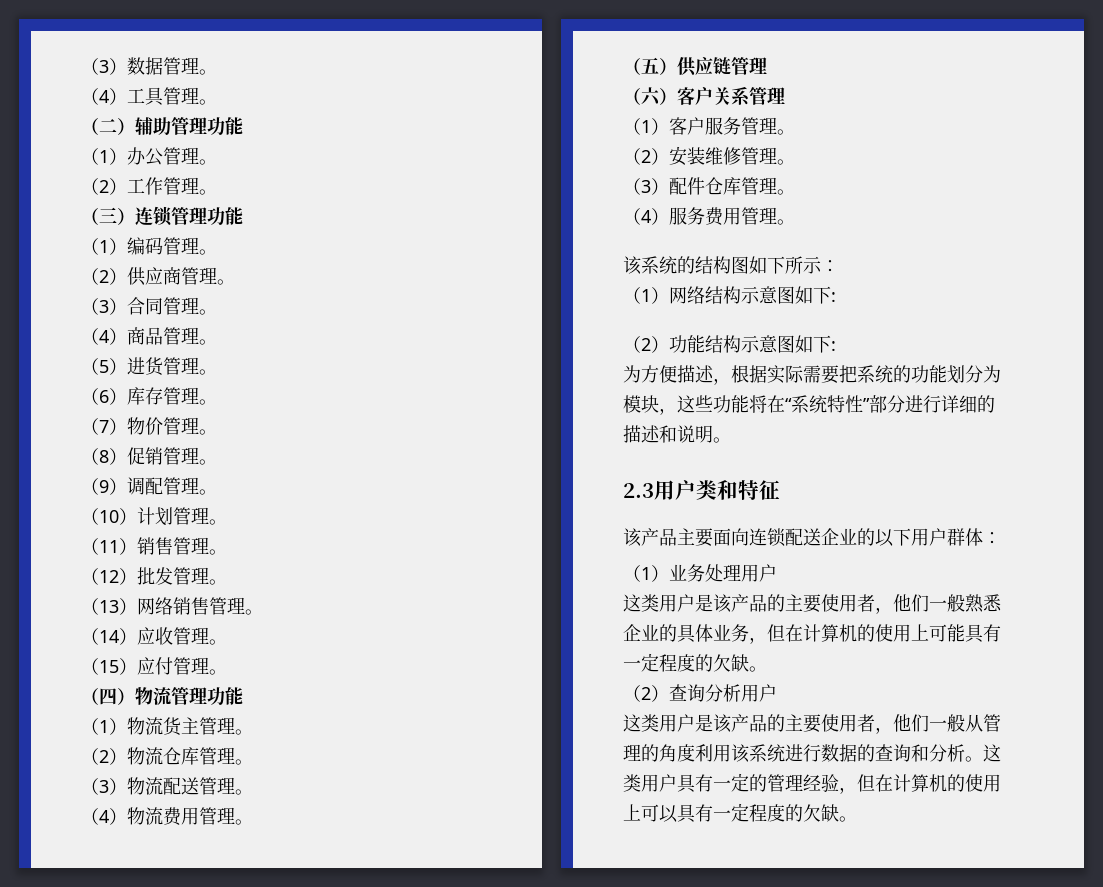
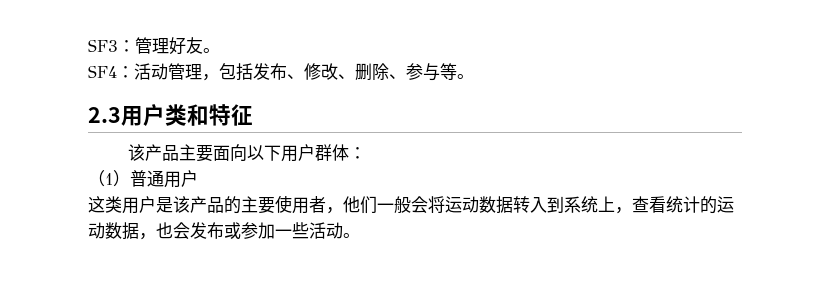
- （3）数据管理。
- （4）工具管理。
- （二）辅助管理功能
- （1）办公管理。
- （2）工作管理。
- （三）连锁管理功能
- （1）编码管理。
- （2）供应商管理。
- （3）合同管理。
- （4）商品管理。
- （5）进货管理。
- （6）库存管理。
- （7）物价管理。
- （8）促销管理。
- （9）调配管理。
- （10）计划管理。
- （11）销售管理。
- （12）批发管理。
- （13）网络销售管理。
- （14）应收管理。
- （15）应付管理。
- （四）物流管理功能
- （1）物流货主管理。
- （2）物流仓库管理。
- （3）物流配送管理。
- （4）物流费用管理。
- （五）供应链管理
- （六）客户关系管理
- （1）客户服务管理。
- （2）安装维修管理。
- （3）配件仓库管理。
- （4）服务费用管理。
- 该系统的结构图如下所示：
- （1）网络结构示意图如下:
- （2）功能结构示意图如下:
- 为方便描述，根据实际需要把系统的功能划分为模块，这些功能将在“系统特性”部分进行详细的描述和说明。
+ SF3：管理好友。
+ SF4：活动管理，包括发布、修改、删除、参与等。
- 该产品主要面向连锁配送企业的以下用户群体：
+ 该产品主要面向以下用户群体：
- （1）业务处理用户
+ （1）普通用户
- 这类用户是该产品的主要使用者，他们一般熟悉企业的具体业务，但在计算机的使用上可能具有一定程度的欠缺。
- （2）查询分析用户
- 这类用户是该产品的主要使用者，他们一般从管理的角度利用该系统进行数据的查询和分析。这类用户具有一定的管理经验，但在计算机的使用上可以具有一定程度的欠缺。
+ 这类用户是该产品的主要使用者，他们一般会将运动数据转入到系统上，查看统计的运动数据，也会发布或参加一些活动。

